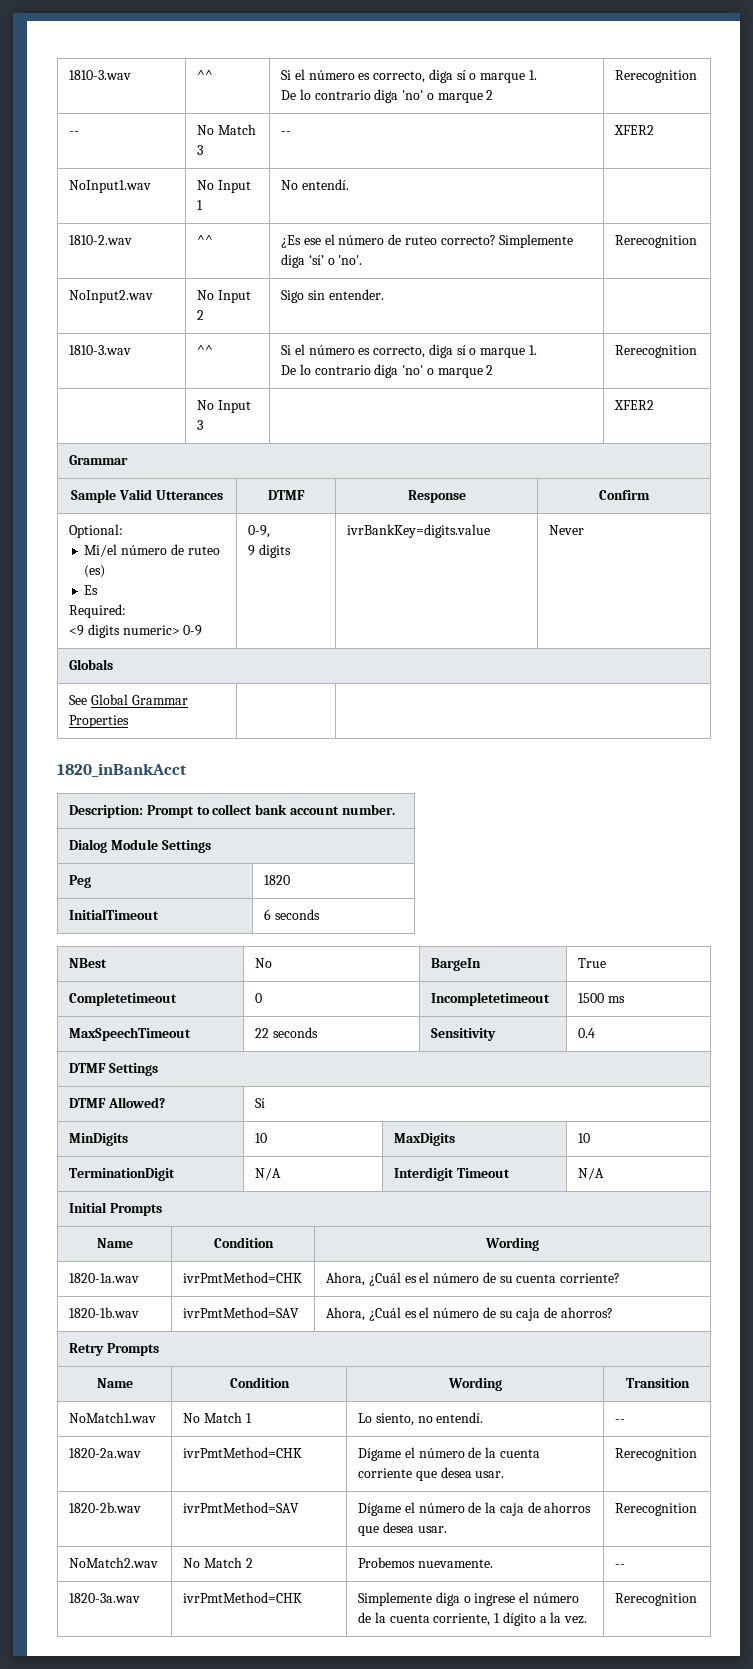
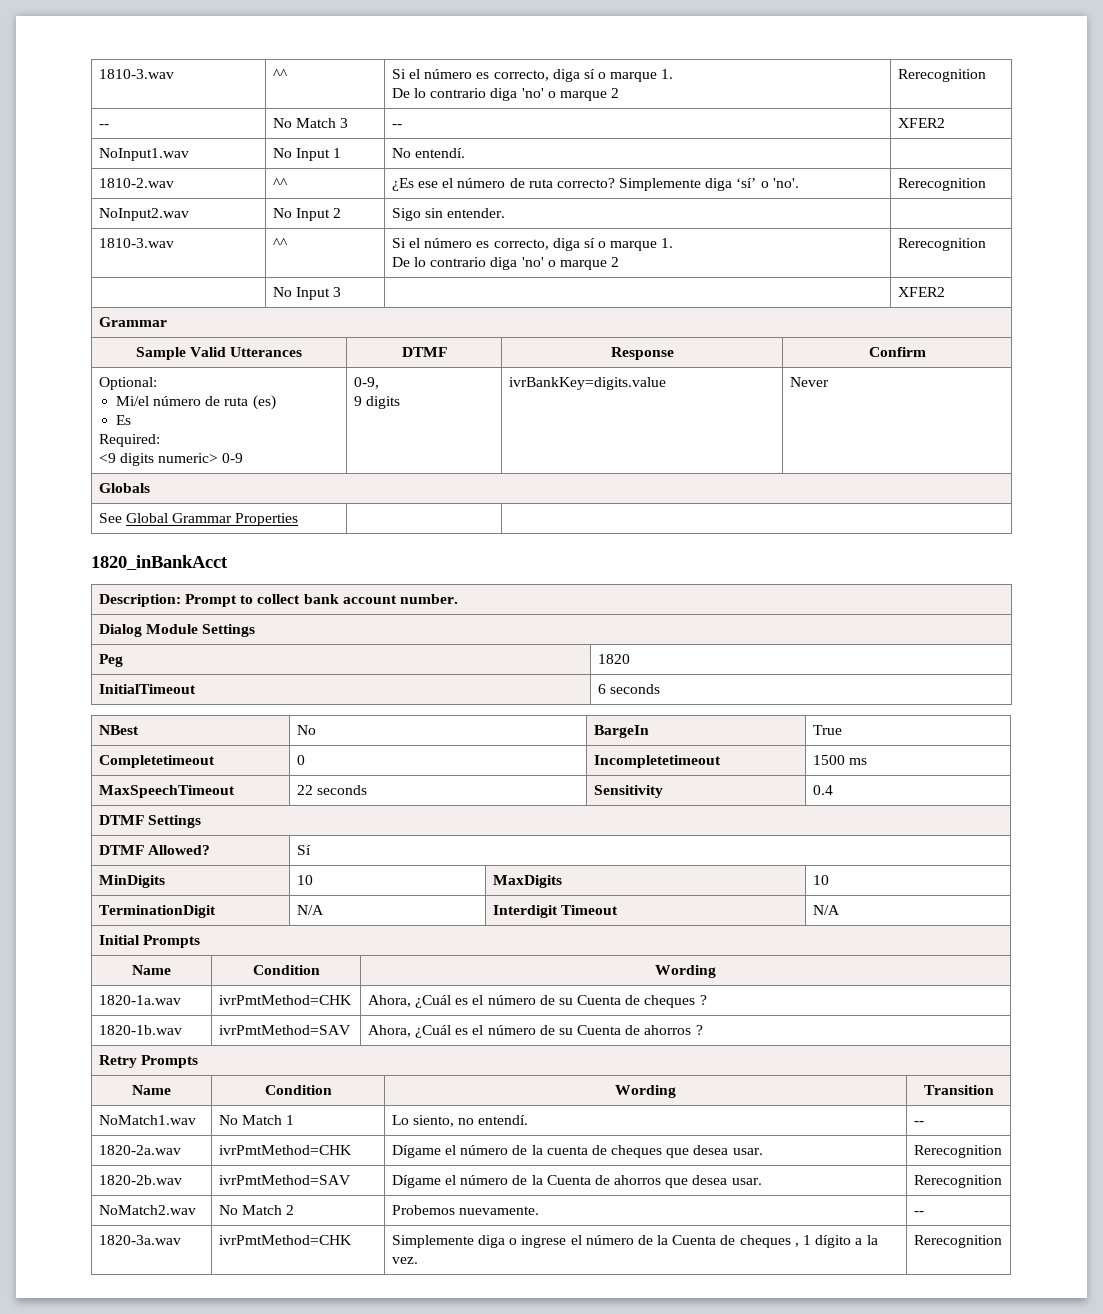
- 1810-2.wav | ^^ | ¿Es ese el número de ruteo correcto? Simplemente diga ‘sí’ o 'no'. | Rerecognition
+ 1810-2.wav | ^^ | ¿Es ese el número de ruta correcto? Simplemente diga ‘sí’ o 'no'. | Rerecognition
  Optional:
- Mi/el número de ruteo (es)
+ Mi/el número de ruta (es)
- 1820-1a.wav | ivrPmtMethod=CHK | Ahora, ¿Cuál es el número de su cuenta corriente?
+ 1820-1a.wav | ivrPmtMethod=CHK | Ahora, ¿Cuál es el número de su Cuenta de cheques ?
- 1820-1b.wav | ivrPmtMethod=SAV | Ahora, ¿Cuál es el número de su caja de ahorros?
+ 1820-1b.wav | ivrPmtMethod=SAV | Ahora, ¿Cuál es el número de su Cuenta de ahorros ?
- 1820-2a.wav | ivrPmtMethod=CHK | Dígame el número de la cuenta corriente que desea usar. | Rerecognition
+ 1820-2a.wav | ivrPmtMethod=CHK | Dígame el número de la cuenta de cheques que desea usar. | Rerecognition
- 1820-2b.wav | ivrPmtMethod=SAV | Dígame el número de la caja de ahorros que desea usar. | Rerecognition
+ 1820-2b.wav | ivrPmtMethod=SAV | Dígame el número de la Cuenta de ahorros que desea usar. | Rerecognition
- 1820-3a.wav | ivrPmtMethod=CHK | Simplemente diga o ingrese el número de la cuenta corriente, 1 dígito a la vez. | Rerecognition
+ 1820-3a.wav | ivrPmtMethod=CHK | Simplemente diga o ingrese el número de la Cuenta de cheques , 1 dígito a la vez. | Rerecognition

